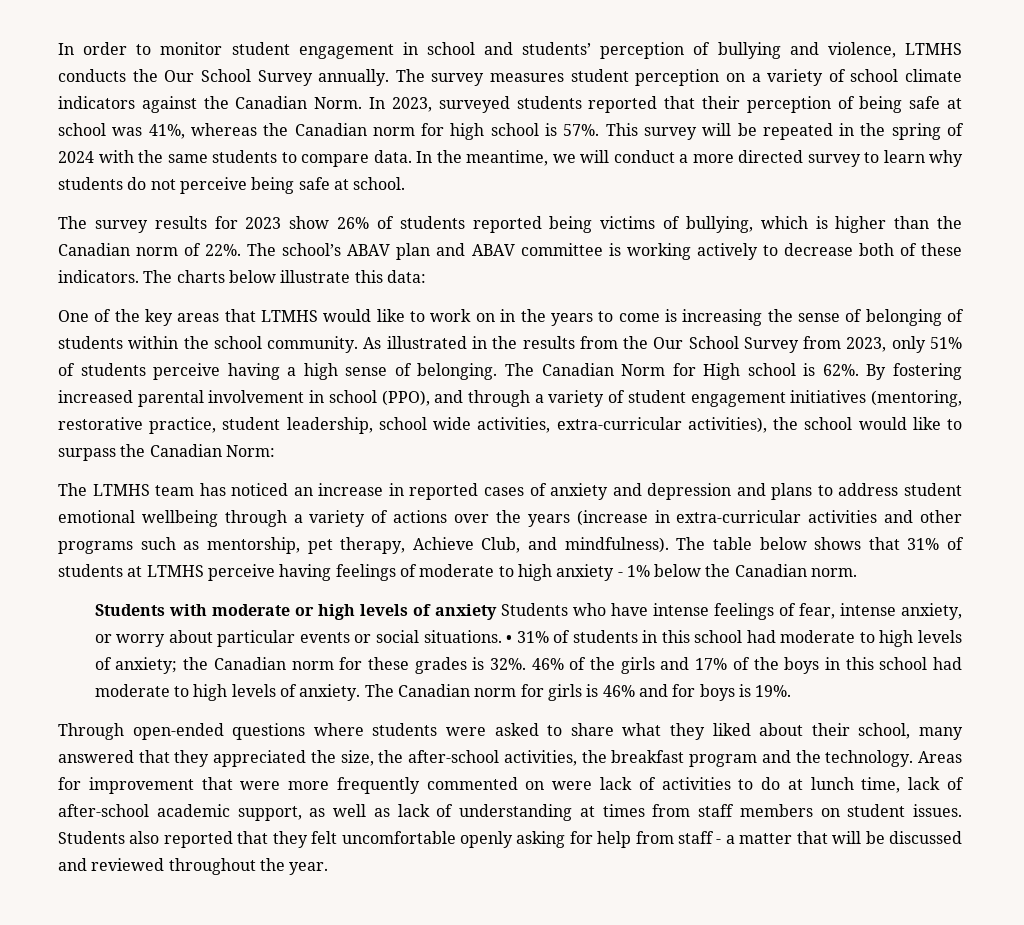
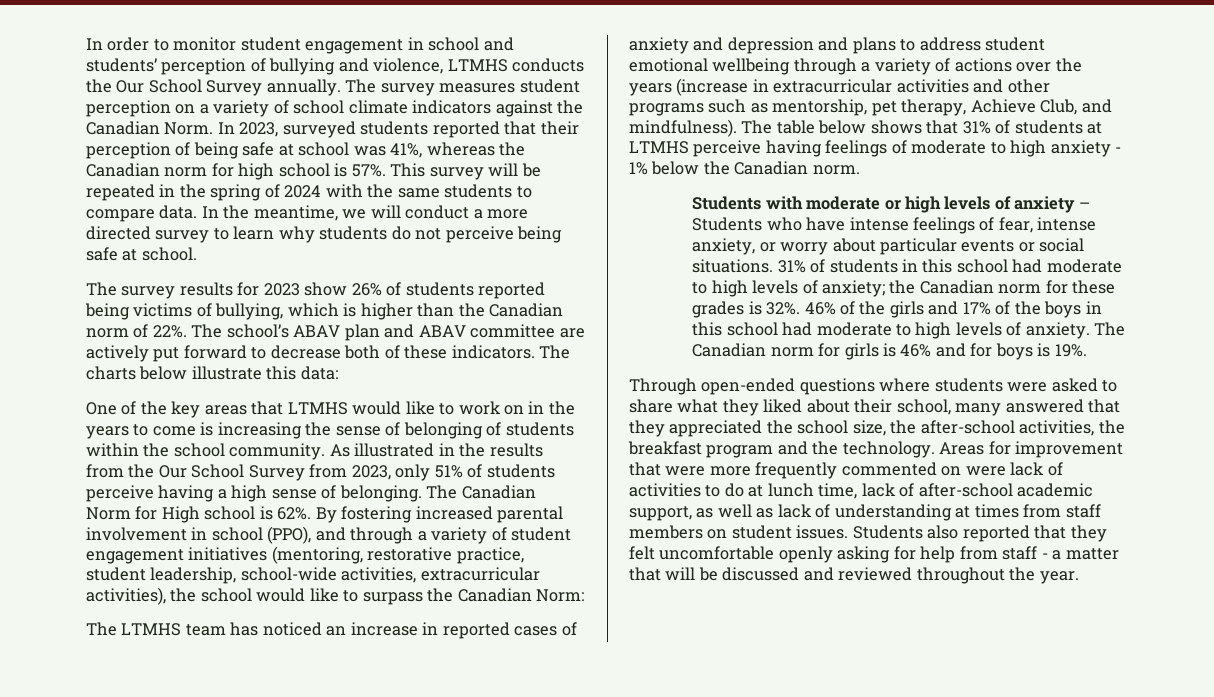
- The school’s ABAV plan and ABAV committee is working actively to decrease both of these indicators.
+ The school’s ABAV plan and ABAV committee are actively put forward to decrease both of these indicators.
- By fostering increased parental involvement in school (PPO), and through a variety of student engagement initiatives (mentoring, restorative practice, student leadership, school wide activities, extra-curricular activities), the school would like to surpass the Canadian Norm:
+ By fostering increased parental involvement in school (PPO), and through a variety of student engagement initiatives (mentoring, restorative practice, student leadership, school-wide activities, extracurricular activities), the school would like to surpass the Canadian Norm:
- The LTMHS team has noticed an increase in reported cases of anxiety and depression and plans to address student emotional wellbeing through a variety of actions over the years (increase in extra-curricular activities and other programs such as mentorship, pet therapy, Achieve Club, and mindfulness).
+ The LTMHS team has noticed an increase in reported cases of anxiety and depression and plans to address student emotional wellbeing through a variety of actions over the years (increase in extracurricular activities and other programs such as mentorship, pet therapy, Achieve Club, and mindfulness).
- Students with moderate or high levels of anxiety Students who have intense feelings of fear, intense anxiety, or worry about particular events or social situations.
+ Students with moderate or high levels of anxiety – Students who have intense feelings of fear, intense anxiety, or worry about particular events or social situations.
- • 31% of students in this school had moderate to high levels of anxiety; the Canadian norm for these grades is 32%.
+ 31% of students in this school had moderate to high levels of anxiety; the Canadian norm for these grades is 32%.
- Through open-ended questions where students were asked to share what they liked about their school, many answered that they appreciated the size, the after-school activities, the breakfast program and the technology.
+ Through open-ended questions where students were asked to share what they liked about their school, many answered that they appreciated the school size, the after-school activities, the breakfast program and the technology.

